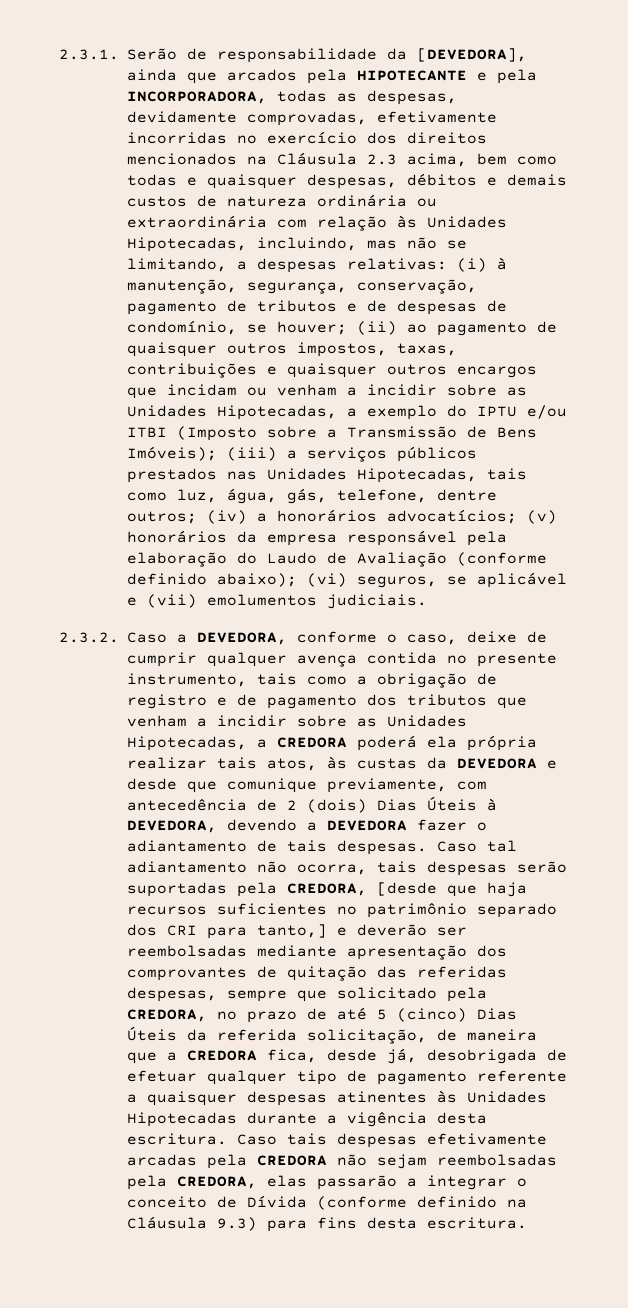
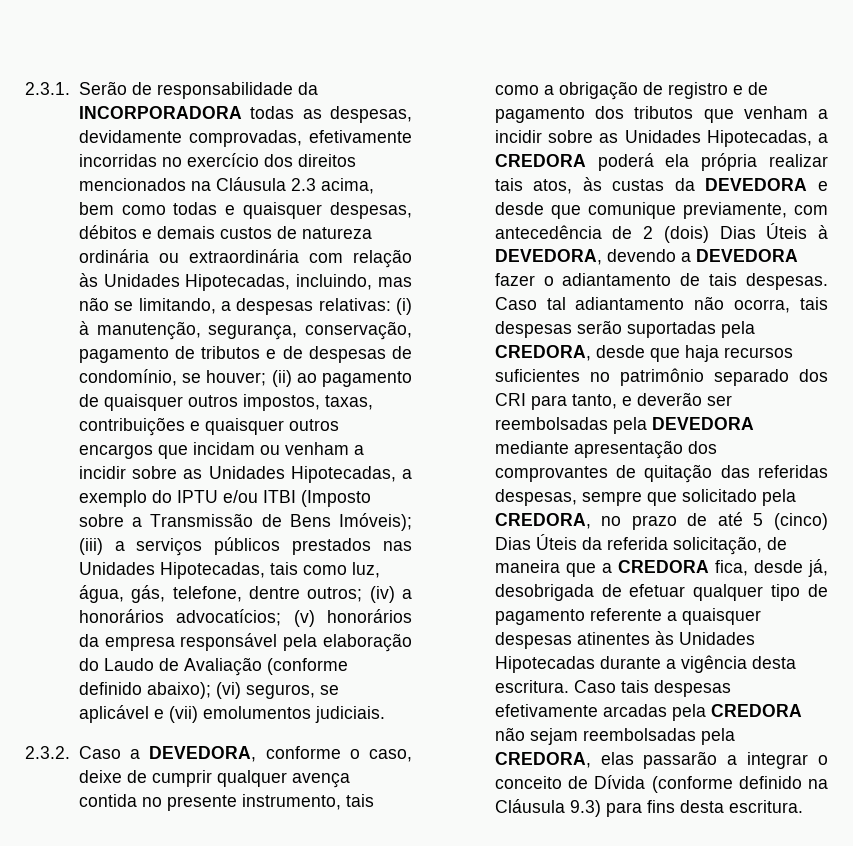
- 2.3.1. Serão de responsabilidade da [DEVEDORA], ainda que arcados pela HIPOTECANTE e pela INCORPORADORA, todas as despesas, devidamente comprovadas, efetivamente incorridas no exercício dos direitos mencionados na Cláusula 2.3 acima, bem como todas e quaisquer despesas, débitos e demais custos de natureza ordinária ou extraordinária com relação às Unidades Hipotecadas, incluindo, mas não se limitando, a despesas relativas:
+ 2.3.1. Serão de responsabilidade da INCORPORADORA todas as despesas, devidamente comprovadas, efetivamente incorridas no exercício dos direitos mencionados na Cláusula 2.3 acima, bem como todas e quaisquer despesas, débitos e demais custos de natureza ordinária ou extraordinária com relação às Unidades Hipotecadas, incluindo, mas não se limitando, a despesas relativas:
- Caso tal adiantamento não ocorra, tais despesas serão suportadas pela CREDORA, [desde que haja recursos suficientes no patrimônio separado dos CRI para tanto,] e deverão ser reembolsadas mediante apresentação dos comprovantes de quitação das referidas despesas, sempre que solicitado pela CREDORA, no prazo de até 5 (cinco) Dias Úteis da referida solicitação, de maneira que a CREDORA fica, desde já, desobrigada de efetuar qualquer tipo de pagamento referente a quaisquer despesas atinentes às Unidades Hipotecadas durante a vigência desta escritura.
+ Caso tal adiantamento não ocorra, tais despesas serão suportadas pela CREDORA, desde que haja recursos suficientes no patrimônio separado dos CRI para tanto, e deverão ser reembolsadas pela DEVEDORA mediante apresentação dos comprovantes de quitação das referidas despesas, sempre que solicitado pela CREDORA, no prazo de até 5 (cinco) Dias Úteis da referida solicitação, de maneira que a CREDORA fica, desde já, desobrigada de efetuar qualquer tipo de pagamento referente a quaisquer despesas atinentes às Unidades Hipotecadas durante a vigência desta escritura.

